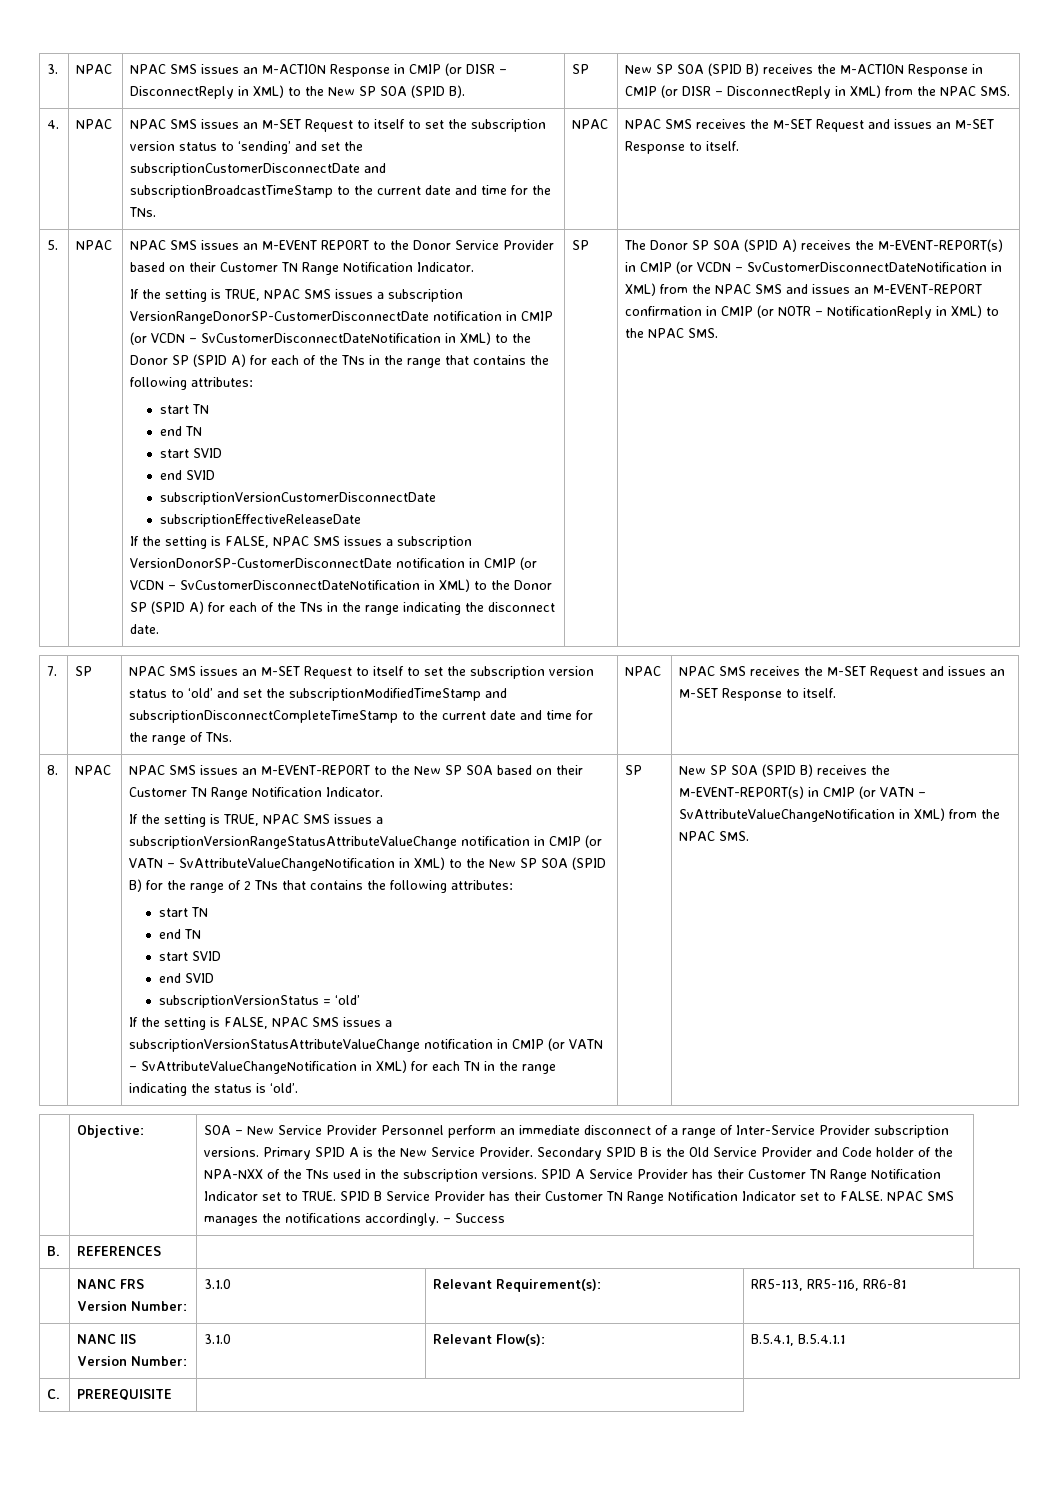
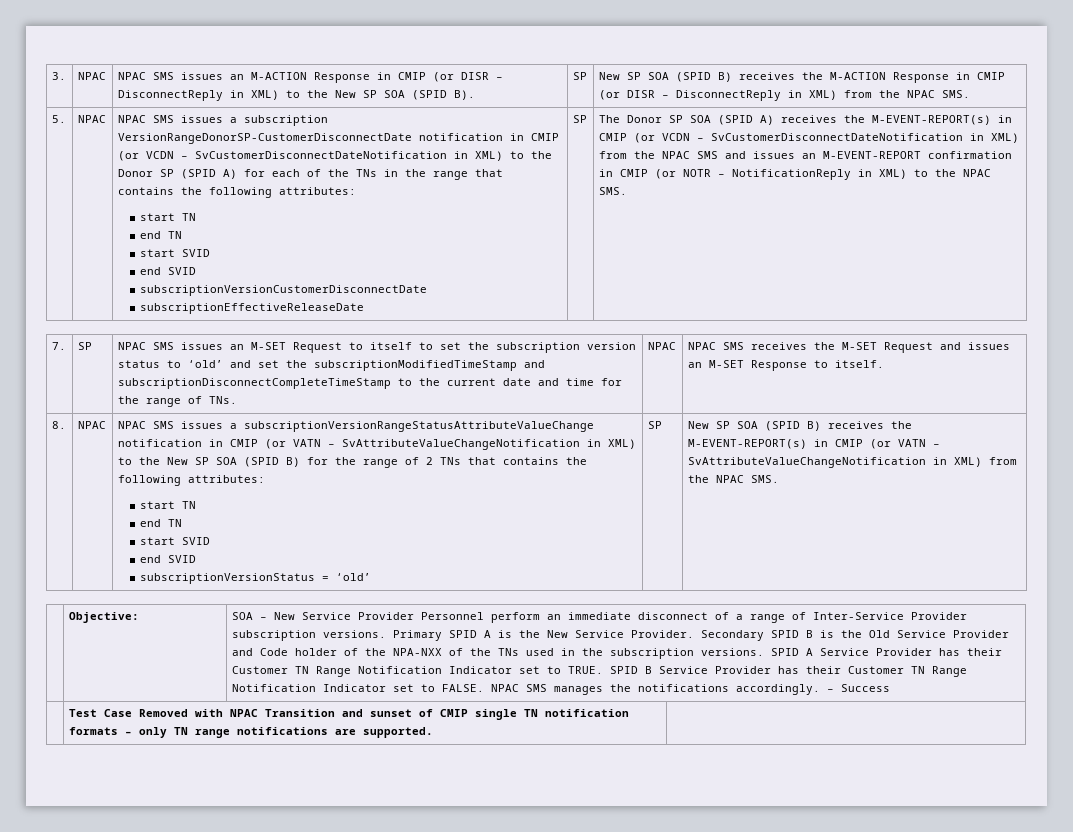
- 4. | NPAC | NPAC SMS issues an M-SET Request to itself to set the subscription version status to ‘sending’ and set the subscriptionCustomerDisconnectDate and subscriptionBroadcastTimeStamp to the current date and time for the TNs. | NPAC | NPAC SMS receives the M-SET Request and issues an M-SET Response to itself.
- NPAC SMS issues an M-EVENT REPORT to the Donor Service Provider based on their Customer TN Range Notification Indicator.
- If the setting is TRUE, NPAC SMS issues a subscription VersionRangeDonorSP-CustomerDisconnectDate notification in CMIP (or VCDN – SvCustomerDisconnectDateNotification in XML) to the Donor SP (SPID A) for each of the TNs in the range that contains the following attributes:
+ NPAC SMS issues a subscription VersionRangeDonorSP-CustomerDisconnectDate notification in CMIP (or VCDN – SvCustomerDisconnectDateNotification in XML) to the Donor SP (SPID A) for each of the TNs in the range that contains the following attributes:
- If the setting is FALSE, NPAC SMS issues a subscription VersionDonorSP-CustomerDisconnectDate notification in CMIP (or VCDN – SvCustomerDisconnectDateNotification in XML) to the Donor SP (SPID A) for each of the TNs in the range indicating the disconnect date.
- NPAC SMS issues an M-EVENT-REPORT to the New SP SOA based on their Customer TN Range Notification Indicator.
- If the setting is TRUE, NPAC SMS issues a subscriptionVersionRangeStatusAttributeValueChange notification in CMIP (or VATN – SvAttributeValueChangeNotification in XML) to the New SP SOA (SPID B) for the range of 2 TNs that contains the following attributes:
+ NPAC SMS issues a subscriptionVersionRangeStatusAttributeValueChange notification in CMIP (or VATN – SvAttributeValueChangeNotification in XML) to the New SP SOA (SPID B) for the range of 2 TNs that contains the following attributes:
- If the setting is FALSE, NPAC SMS issues a subscriptionVersionStatusAttributeValueChange notification in CMIP (or VATN – SvAttributeValueChangeNotification in XML) for each TN in the range indicating the status is ‘old’.
- B. | REFERENCES |
- | NANC FRS Version Number: | 3.1.0 | Relevant Requirement(s): | RR5-113, RR5-116, RR6-81
- | NANC IIS Version Number: | 3.1.0 | Relevant Flow(s): | B.5.4.1, B.5.4.1.1
- C. | PREREQUISITE |
+ | Test Case Removed with NPAC Transition and sunset of CMIP single TN notification formats – only TN range notifications are supported. |

